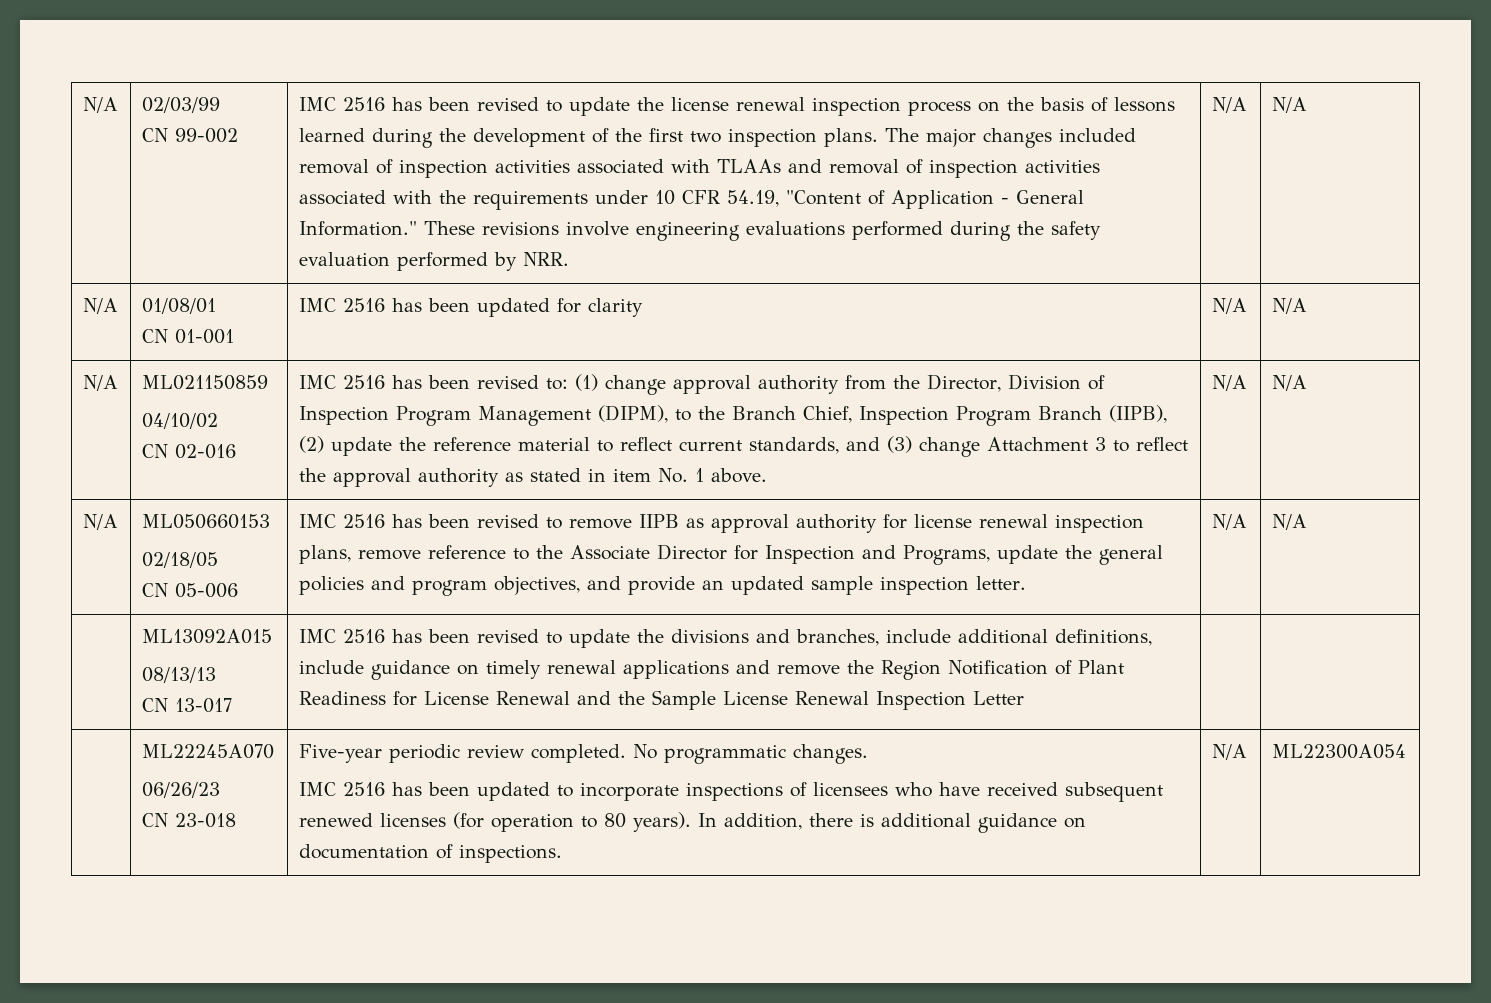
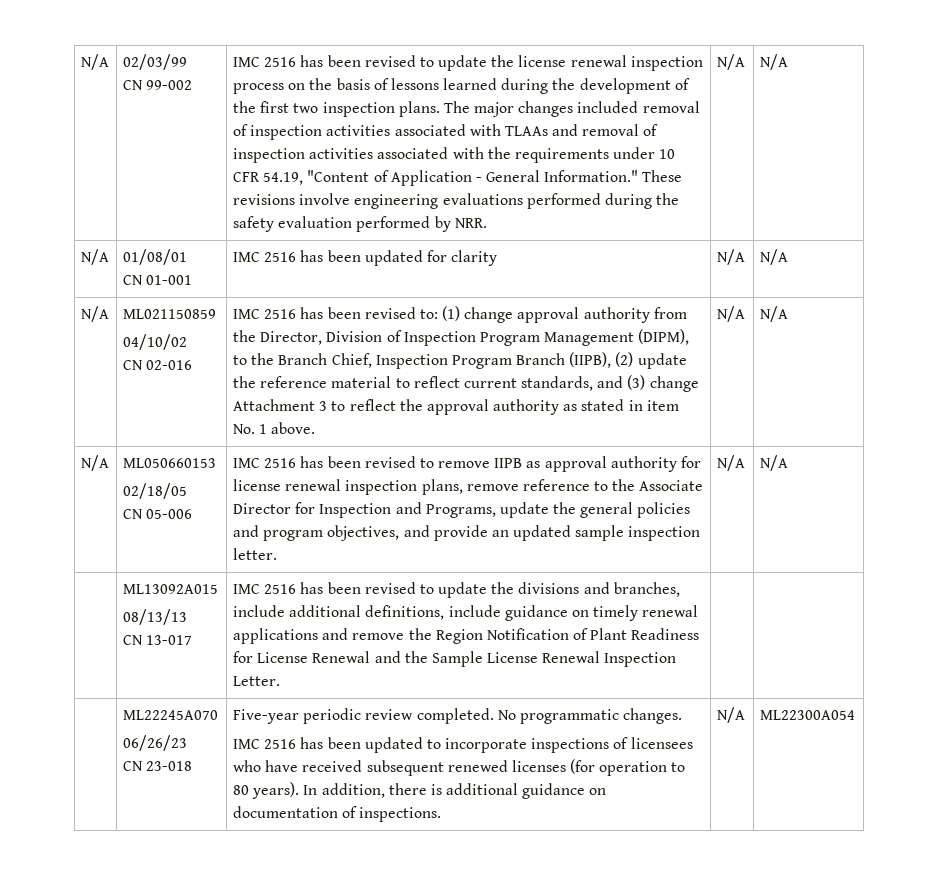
- IMC 2516 has been revised to update the divisions and branches, include additional definitions, include guidance on timely renewal applications and remove the Region Notification of Plant Readiness for License Renewal and the Sample License Renewal Inspection Letter
+ IMC 2516 has been revised to update the divisions and branches, include additional definitions, include guidance on timely renewal applications and remove the Region Notification of Plant Readiness for License Renewal and the Sample License Renewal Inspection Letter.

